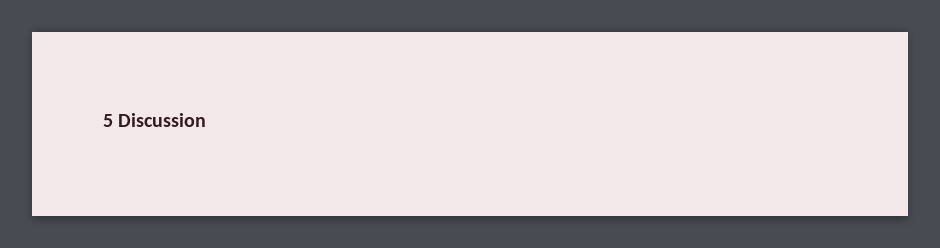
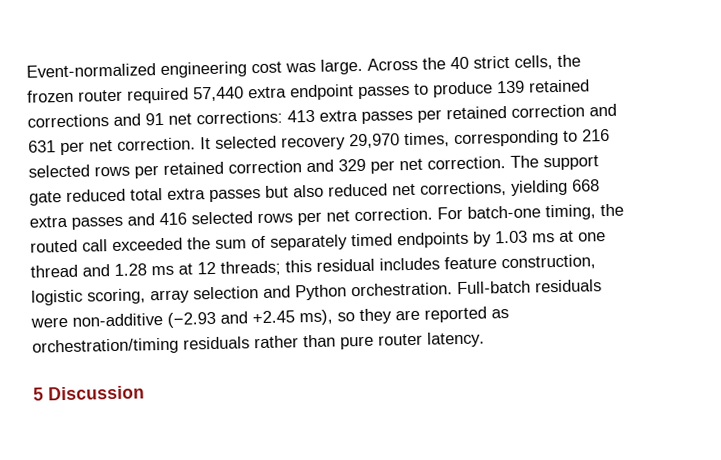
+ Event-normalized engineering cost was large. Across the 40 strict cells, the frozen router required 57,440 extra endpoint passes to produce 139 retained corrections and 91 net corrections: 413 extra passes per retained correction and 631 per net correction. It selected recovery 29,970 times, corresponding to 216 selected rows per retained correction and 329 per net correction. The support gate reduced total extra passes but also reduced net corrections, yielding 668 extra passes and 416 selected rows per net correction. For batch-one timing, the routed call exceeded the sum of separately timed endpoints by 1.03 ms at one thread and 1.28 ms at 12 threads; this residual includes feature construction, logistic scoring, array selection and Python orchestration. Full-batch residuals were non-additive (−2.93 and +2.45 ms), so they are reported as orchestration/timing residuals rather than pure router latency.

